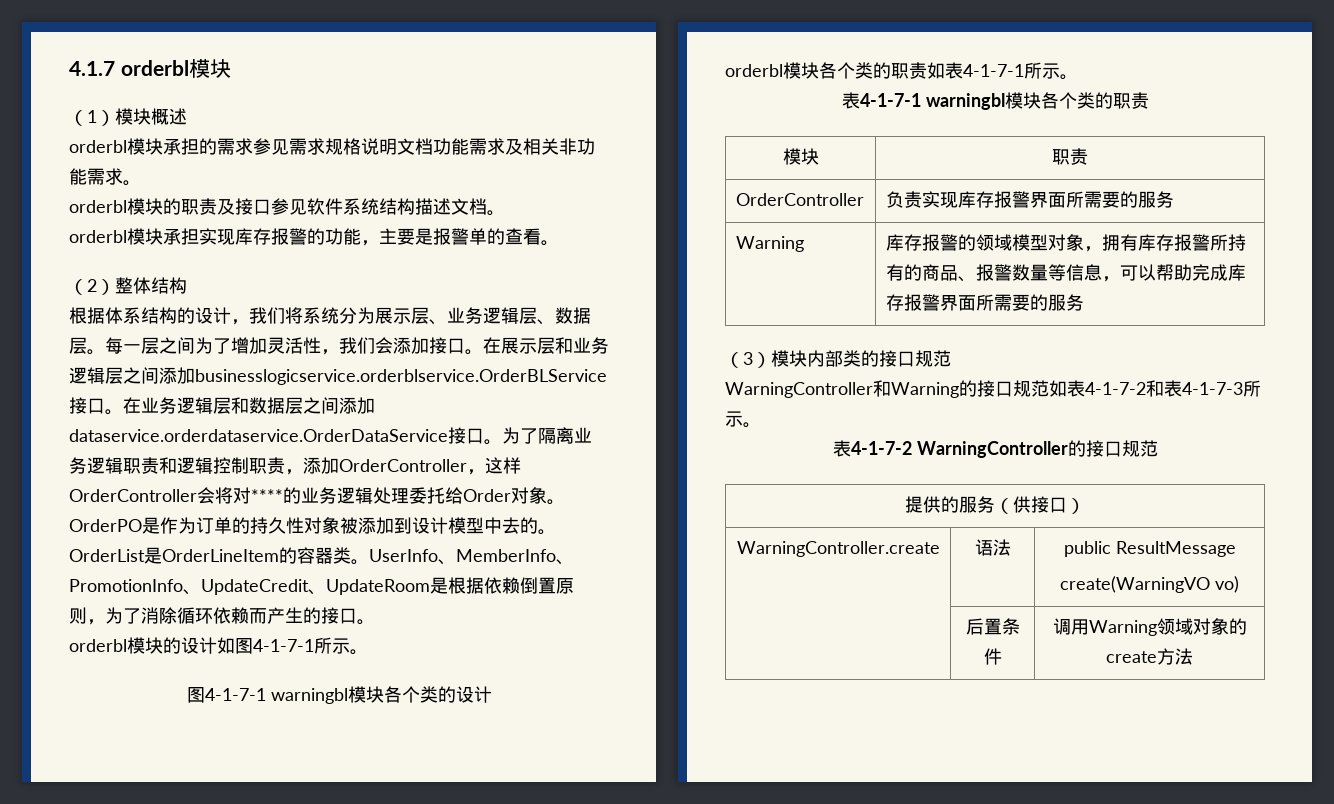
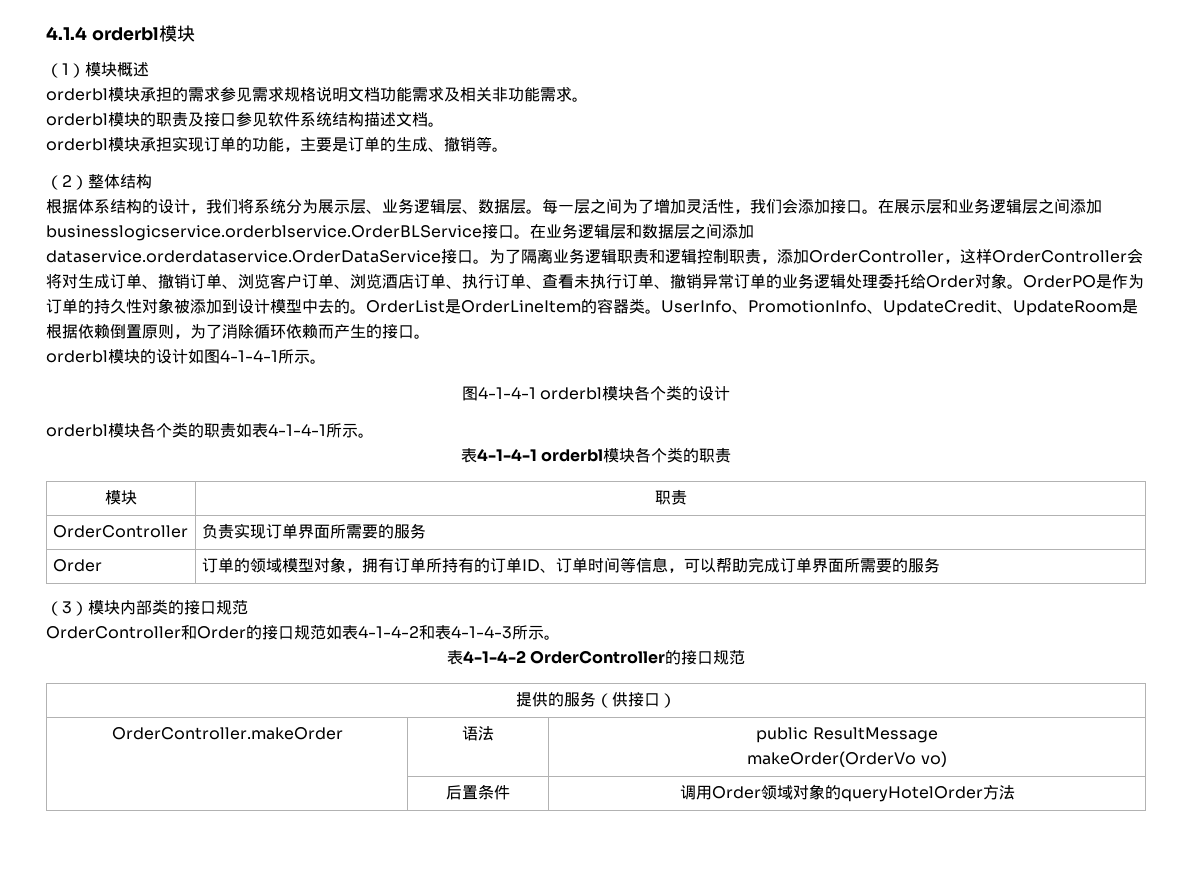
- 4.1.7 orderbl模块
+ 4.1.4 orderbl模块
- orderbl模块承担实现库存报警的功能，主要是报警单的查看。
+ orderbl模块承担实现订单的功能，主要是订单的生成、撤销等。
- 为了隔离业务逻辑职责和逻辑控制职责，添加OrderController，这样OrderController会将对****的业务逻辑处理委托给Order对象。
+ 为了隔离业务逻辑职责和逻辑控制职责，添加OrderController，这样OrderController会将对生成订单、撤销订单、浏览客户订单、浏览酒店订单、执行订单、查看未执行订单、撤销异常订单的业务逻辑处理委托给Order对象。
- UserInfo、MemberInfo、PromotionInfo、UpdateCredit、UpdateRoom是根据依赖倒置原则，为了消除循环依赖而产生的接口。
+ UserInfo、PromotionInfo、UpdateCredit、UpdateRoom是根据依赖倒置原则，为了消除循环依赖而产生的接口。
- orderbl模块的设计如图4-1-7-1所示。
+ orderbl模块的设计如图4-1-4-1所示。
- 图4-1-7-1 warningbl模块各个类的设计
+ 图4-1-4-1 orderbl模块各个类的设计
- orderbl模块各个类的职责如表4-1-7-1所示。
- 表4-1-7-1 warningbl模块各个类的职责
+ orderbl模块各个类的职责如表4-1-4-1所示。
+ 表4-1-4-1 orderbl模块各个类的职责
- OrderController | 负责实现库存报警界面所需要的服务
- Warning | 库存报警的领域模型对象，拥有库存报警所持有的商品、报警数量等信息，可以帮助完成库存报警界面所需要的服务
+ OrderController | 负责实现订单界面所需要的服务
+ Order | 订单的领域模型对象，拥有订单所持有的订单ID、订单时间等信息，可以帮助完成订单界面所需要的服务
- WarningController和Warning的接口规范如表4-1-7-2和表4-1-7-3所示。
- 表4-1-7-2 WarningController的接口规范
+ OrderController和Order的接口规范如表4-1-4-2和表4-1-4-3所示。
+ 表4-1-4-2 OrderController的接口规范
- WarningController.create | 语法 | public ResultMessage
- create(WarningVO vo)
+ OrderController.makeOrder | 语法 | public ResultMessage
+ makeOrder(OrderVo vo)
- | 后置条件 | 调用Warning领域对象的create方法
+ | 后置条件 | 调用Order领域对象的queryHotelOrder方法

